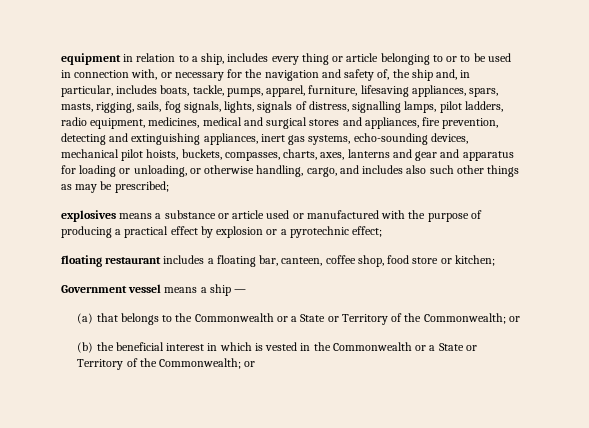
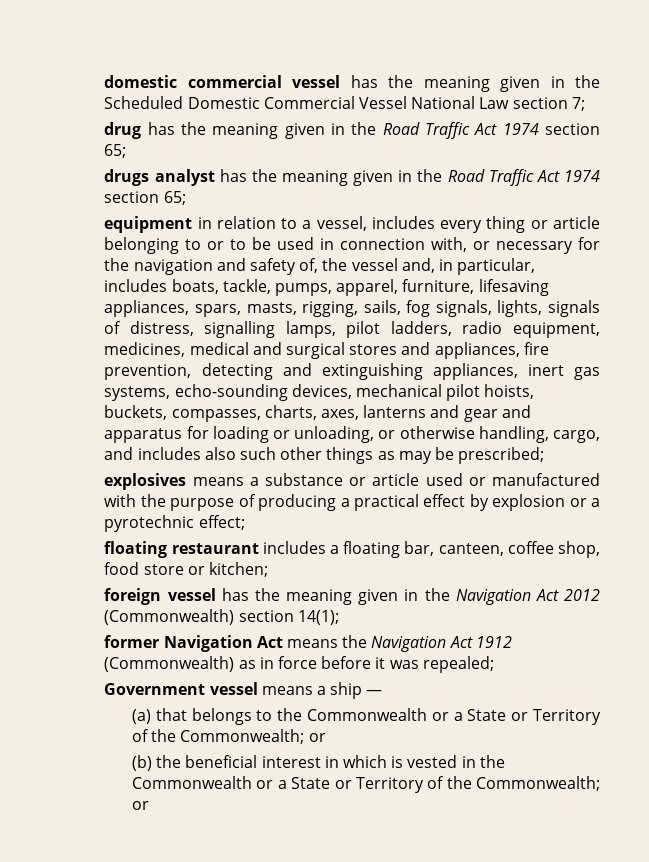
+ domestic commercial vessel has the meaning given in the Scheduled Domestic Commercial Vessel National Law section 7;
+ drug has the meaning given in the Road Traffic Act 1974 section 65;
+ drugs analyst has the meaning given in the Road Traffic Act 1974 section 65;
- equipment in relation to a ship, includes every thing or article belonging to or to be used in connection with, or necessary for the navigation and safety of, the ship and, in particular, includes boats, tackle, pumps, apparel, furniture, lifesaving appliances, spars, masts, rigging, sails, fog signals, lights, signals of distress, signalling lamps, pilot ladders, radio equipment, medicines, medical and surgical stores and appliances, fire prevention, detecting and extinguishing appliances, inert gas systems, echo-sounding devices, mechanical pilot hoists, buckets, compasses, charts, axes, lanterns and gear and apparatus for loading or unloading, or otherwise handling, cargo, and includes also such other things as may be prescribed;
+ equipment in relation to a vessel, includes every thing or article belonging to or to be used in connection with, or necessary for the navigation and safety of, the vessel and, in particular, includes boats, tackle, pumps, apparel, furniture, lifesaving appliances, spars, masts, rigging, sails, fog signals, lights, signals of distress, signalling lamps, pilot ladders, radio equipment, medicines, medical and surgical stores and appliances, fire prevention, detecting and extinguishing appliances, inert gas systems, echo-sounding devices, mechanical pilot hoists, buckets, compasses, charts, axes, lanterns and gear and apparatus for loading or unloading, or otherwise handling, cargo, and includes also such other things as may be prescribed;
+ foreign vessel has the meaning given in the Navigation Act 2012 (Commonwealth) section 14(1);
+ former Navigation Act means the Navigation Act 1912 (Commonwealth) as in force before it was repealed;

